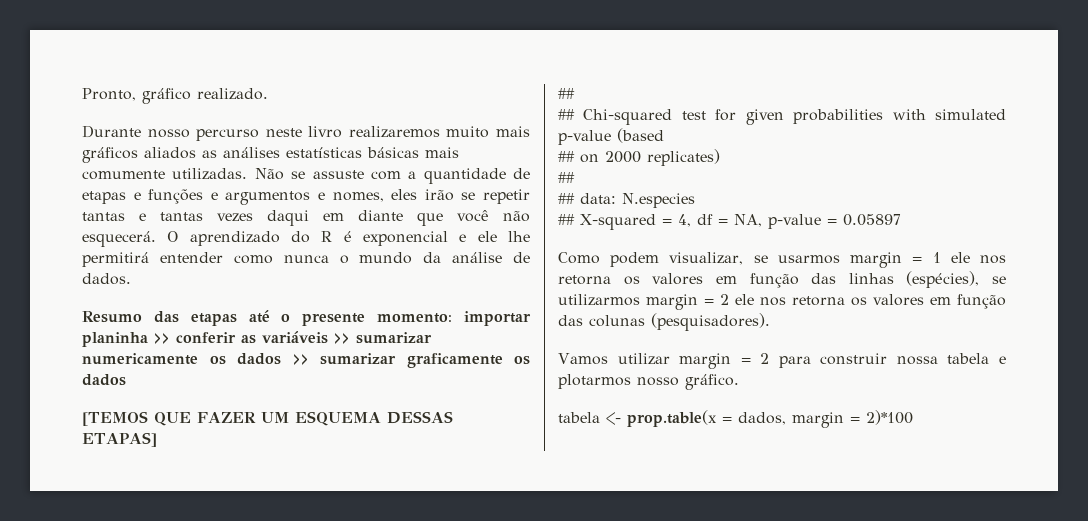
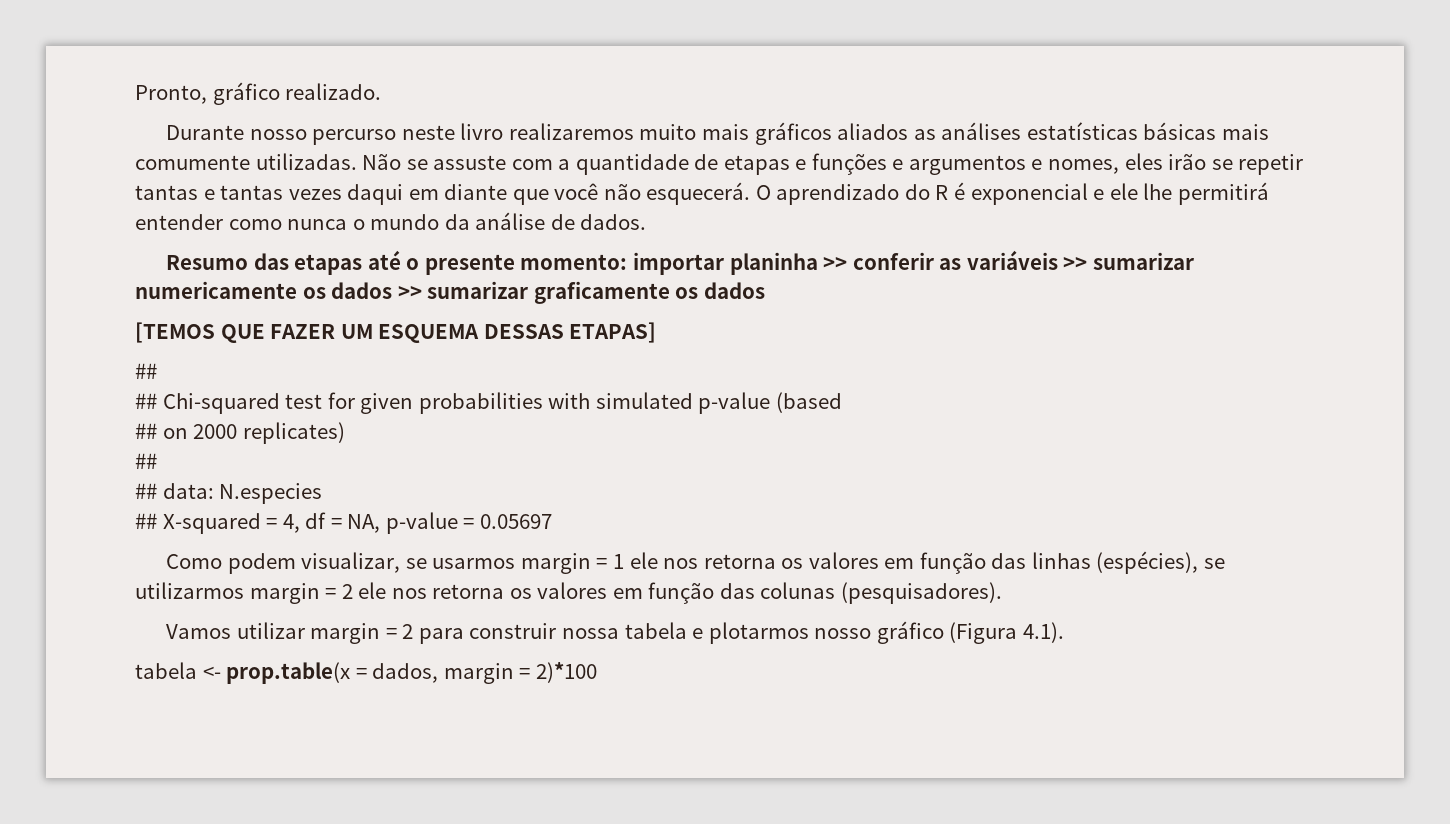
- ## X-squared = 4, df = NA, p-value = 0.05897
+ ## X-squared = 4, df = NA, p-value = 0.05697
- Vamos utilizar margin = 2 para construir nossa tabela e plotarmos nosso gráfico.
+ Vamos utilizar margin = 2 para construir nossa tabela e plotarmos nosso gráfico (Figura 4.1).

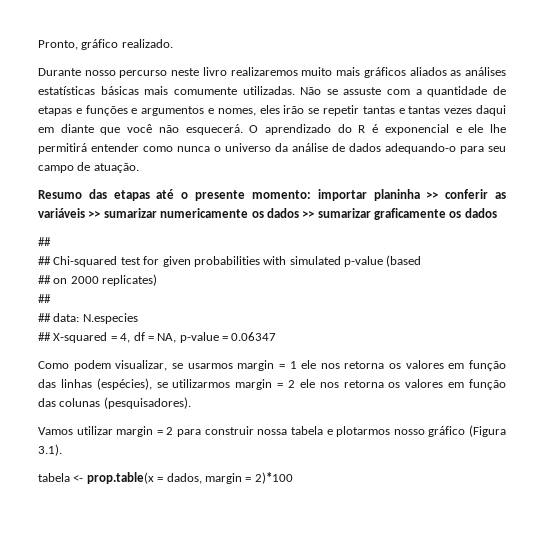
- O aprendizado do R é exponencial e ele lhe permitirá entender como nunca o mundo da análise de dados.
+ O aprendizado do R é exponencial e ele lhe permitirá entender como nunca o universo da análise de dados adequando-o para seu campo de atuação.
- [TEMOS QUE FAZER UM ESQUEMA DESSAS ETAPAS]
- ## X-squared = 4, df = NA, p-value = 0.05697
+ ## X-squared = 4, df = NA, p-value = 0.06347
- Vamos utilizar margin = 2 para construir nossa tabela e plotarmos nosso gráfico (Figura 4.1).
+ Vamos utilizar margin = 2 para construir nossa tabela e plotarmos nosso gráfico (Figura 3.1).

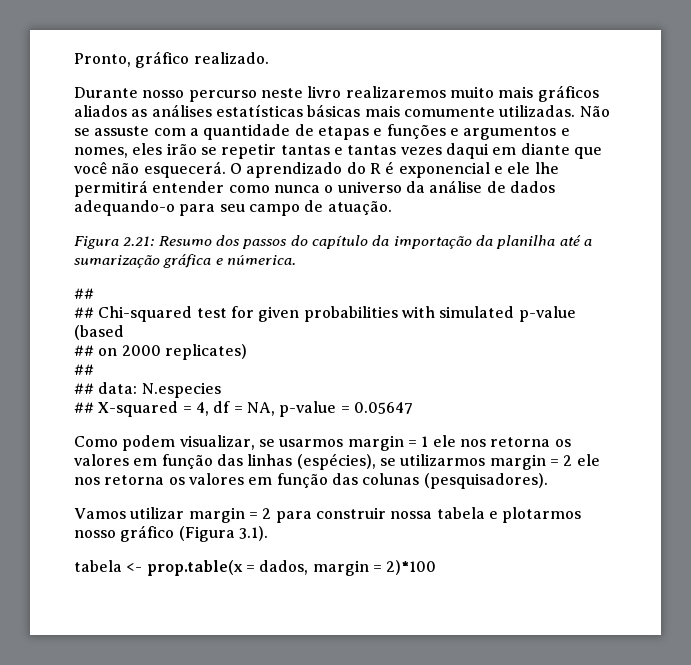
- Resumo das etapas até o presente momento: importar planinha >> conferir as variáveis >> sumarizar numericamente os dados >> sumarizar graficamente os dados
+ Figura 2.21: Resumo dos passos do capítulo da importação da planilha até a sumarização gráfica e númerica.
- ## X-squared = 4, df = NA, p-value = 0.06347
+ ## X-squared = 4, df = NA, p-value = 0.05647

